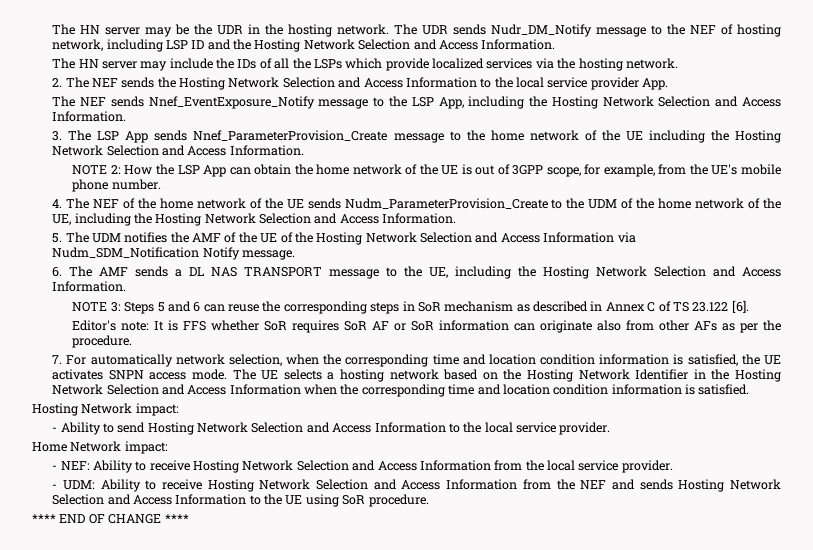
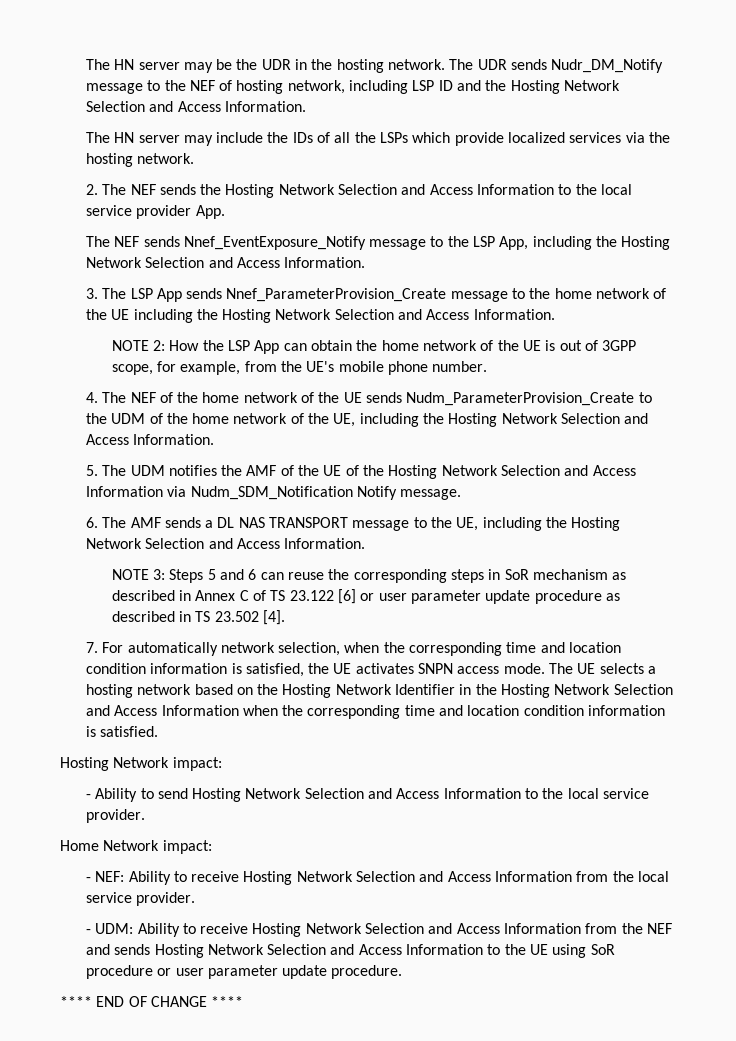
- NOTE 3: Steps 5 and 6 can reuse the corresponding steps in SoR mechanism as described in Annex C of TS 23.122 [6].
- Editor's note: It is FFS whether SoR requires SoR AF or SoR information can originate also from other AFs as per the procedure.
+ NOTE 3: Steps 5 and 6 can reuse the corresponding steps in SoR mechanism as described in Annex C of TS 23.122 [6] or user parameter update procedure as described in TS 23.502 [4].
- - UDM: Ability to receive Hosting Network Selection and Access Information from the NEF and sends Hosting Network Selection and Access Information to the UE using SoR procedure.
+ - UDM: Ability to receive Hosting Network Selection and Access Information from the NEF and sends Hosting Network Selection and Access Information to the UE using SoR procedure or user parameter update procedure.

